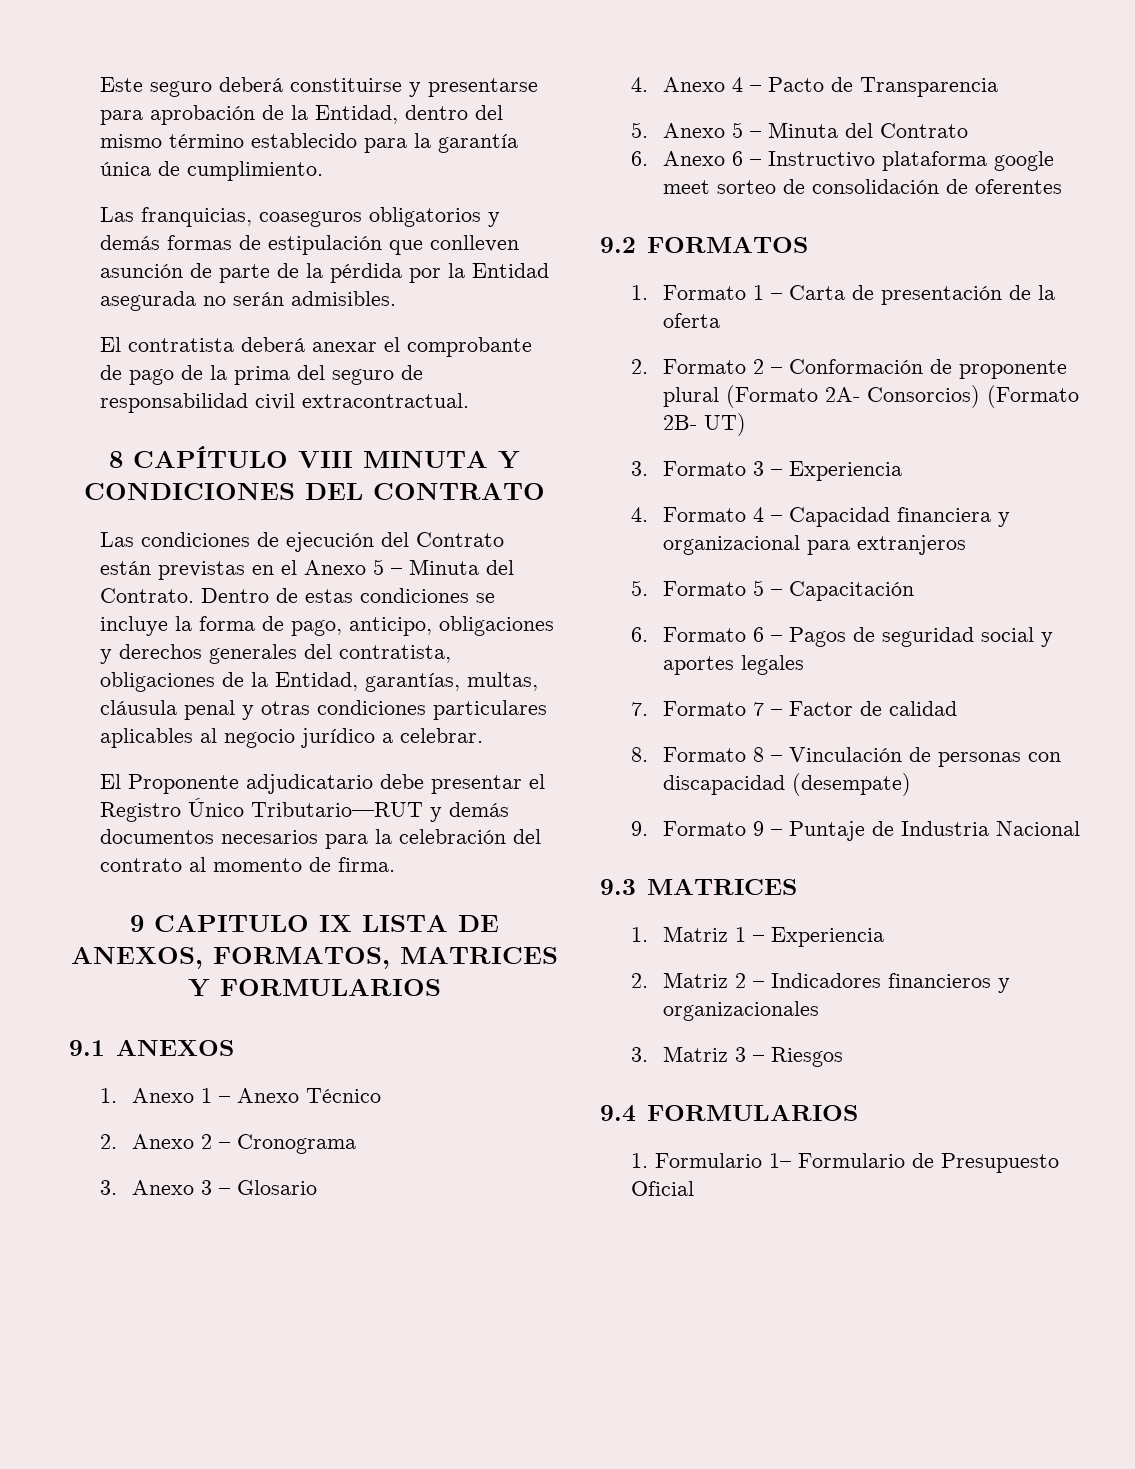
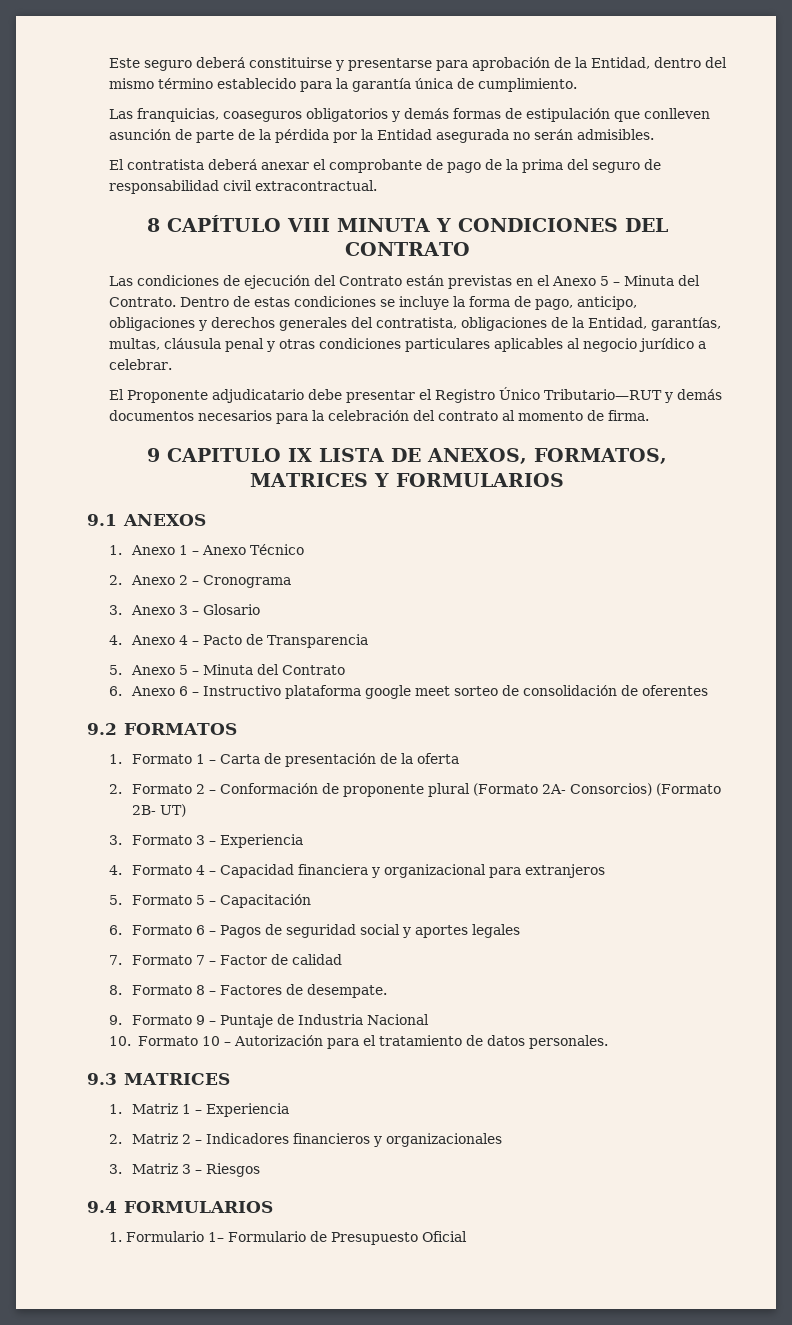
- 8. Formato 8 – Vinculación de personas con discapacidad (desempate)
+ 8. Formato 8 – Factores de desempate.
+ 10. Formato 10 – Autorización para el tratamiento de datos personales.

